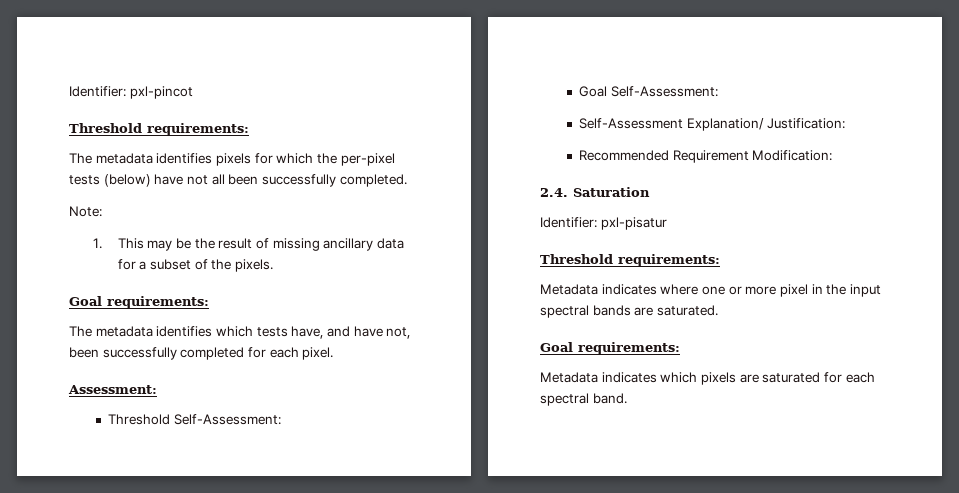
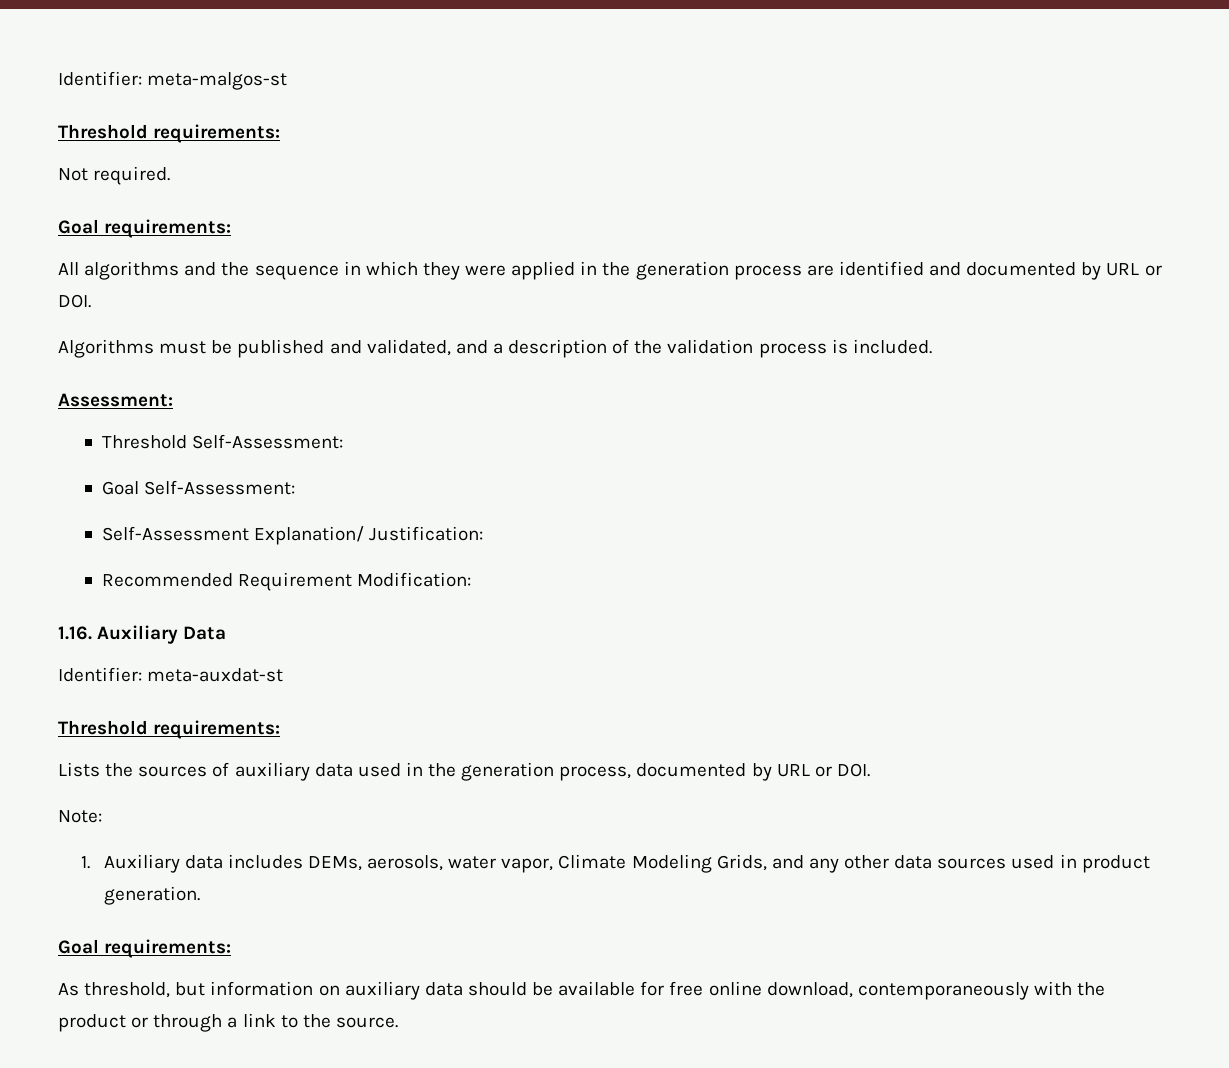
- Identifier: pxl-pincot
+ Identifier: meta-malgos-st
  Threshold requirements:
- The metadata identifies pixels for which the per-pixel tests (below) have not all been successfully completed.
- Note:
- 1. This may be the result of missing ancillary data for a subset of the pixels.
+ Not required.
  Goal requirements:
- The metadata identifies which tests have, and have not, been successfully completed for each pixel.
+ All algorithms and the sequence in which they were applied in the generation process are identified and documented by URL or DOI.
+ Algorithms must be published and validated, and a description of the validation process is included.
- 2.4. Saturation
- Identifier: pxl-pisatur
+ 1.16. Auxiliary Data
+ Identifier: meta-auxdat-st
  Threshold requirements:
- Metadata indicates where one or more pixel in the input spectral bands are saturated.
+ Lists the sources of auxiliary data used in the generation process, documented by URL or DOI.
+ Note:
+ 1. Auxiliary data includes DEMs, aerosols, water vapor, Climate Modeling Grids, and any other data sources used in product generation.
  Goal requirements:
- Metadata indicates which pixels are saturated for each spectral band.
+ As threshold, but information on auxiliary data should be available for free online download, contemporaneously with the product or through a link to the source.

